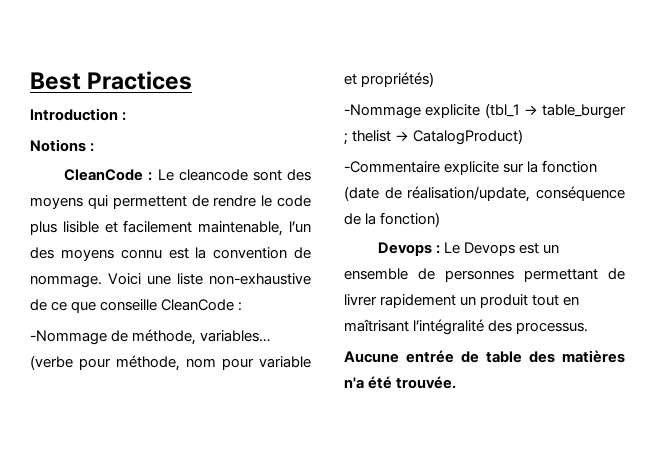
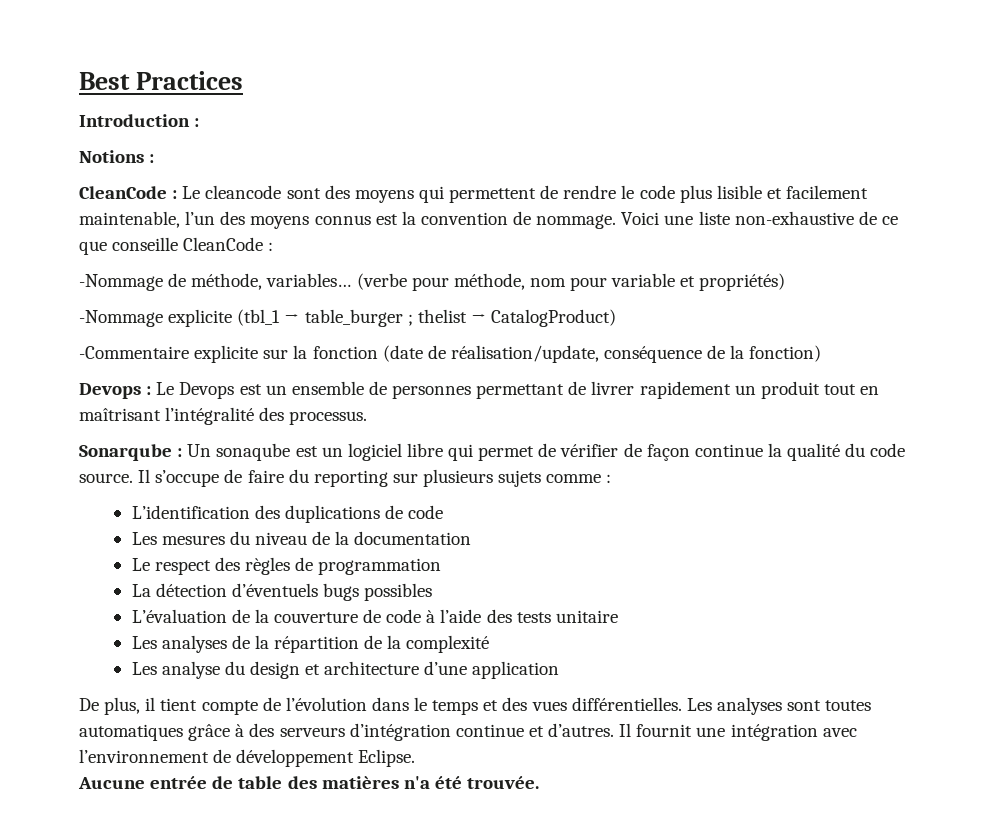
- CleanCode : Le cleancode sont des moyens qui permettent de rendre le code plus lisible et facilement maintenable, l’un des moyens connu est la convention de nommage.
+ CleanCode : Le cleancode sont des moyens qui permettent de rendre le code plus lisible et facilement maintenable, l’un des moyens connus est la convention de nommage.
+ Sonarqube : Un sonaqube est un logiciel libre qui permet de vérifier de façon continue la qualité du code source. Il s’occupe de faire du reporting sur plusieurs sujets comme :
+ L’identification des duplications de code
+ Les mesures du niveau de la documentation
+ Le respect des règles de programmation
+ La détection d’éventuels bugs possibles
+ L’évaluation de la couverture de code à l’aide des tests unitaire
+ Les analyses de la répartition de la complexité
+ Les analyse du design et architecture d’une application
+ De plus, il tient compte de l’évolution dans le temps et des vues différentielles. Les analyses sont toutes automatiques grâce à des serveurs d’intégration continue et d’autres. Il fournit une intégration avec l’environnement de développement Eclipse.

